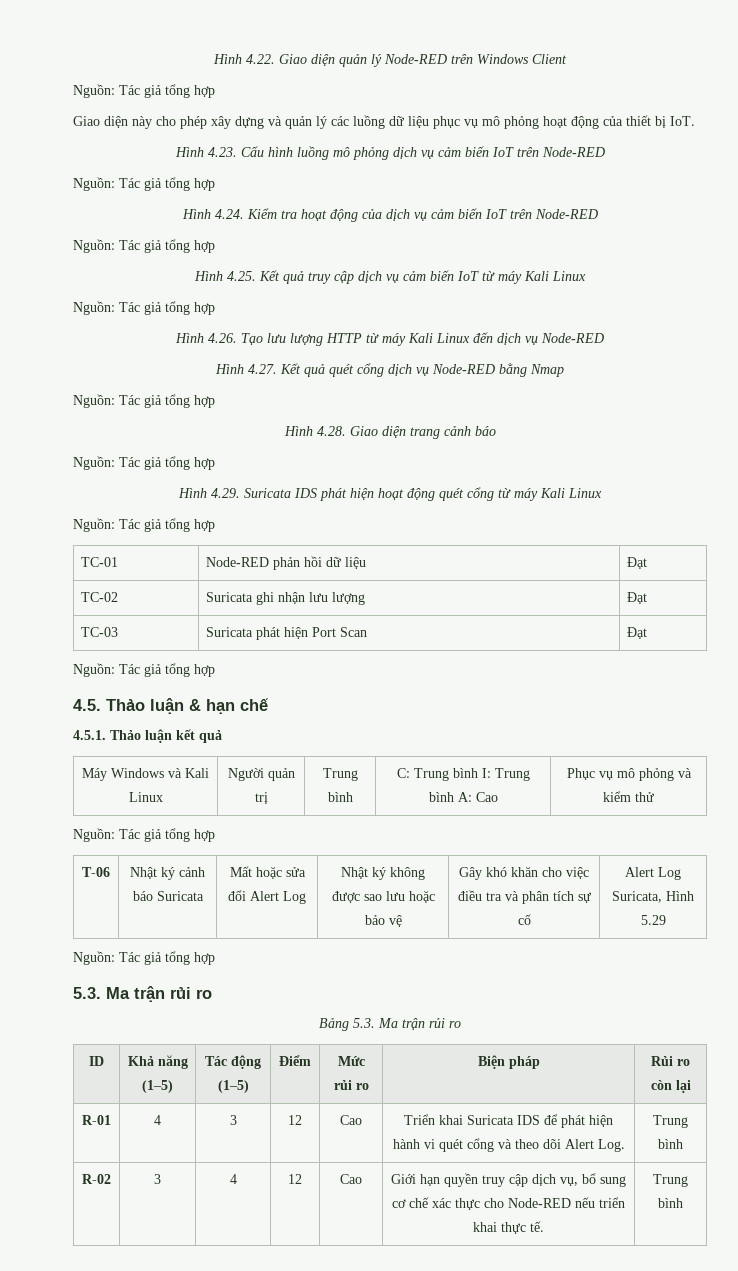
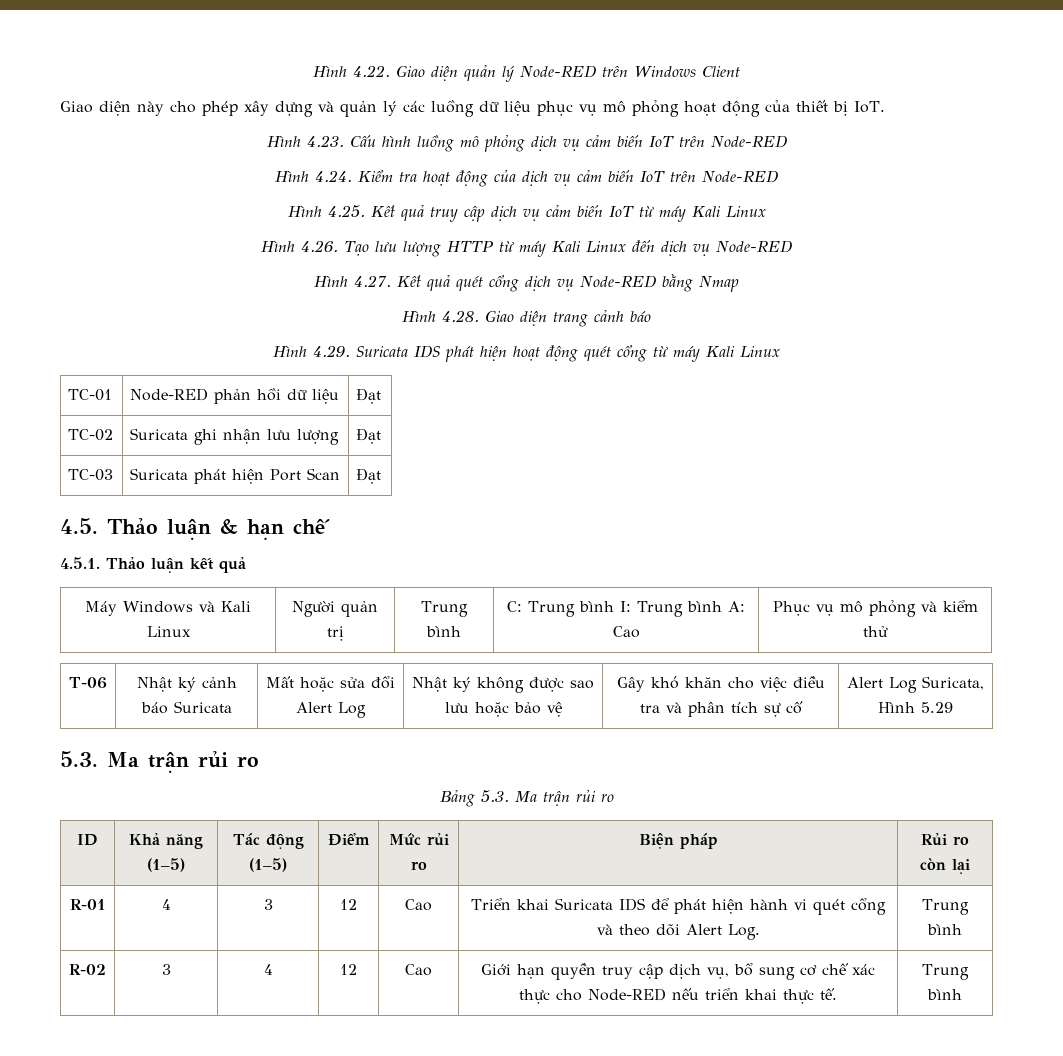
  Hình 4.22. Giao diện quản lý Node-RED trên Windows Client
- Nguồn: Tác giả tổng hợp
  Hình 4.23. Cấu hình luồng mô phỏng dịch vụ cảm biến IoT trên Node-RED
- Nguồn: Tác giả tổng hợp
  Hình 4.24. Kiểm tra hoạt động của dịch vụ cảm biến IoT trên Node-RED
- Nguồn: Tác giả tổng hợp
  Hình 4.25. Kết quả truy cập dịch vụ cảm biến IoT từ máy Kali Linux
- Nguồn: Tác giả tổng hợp
  Hình 4.27. Kết quả quét cổng dịch vụ Node-RED bằng Nmap
- Nguồn: Tác giả tổng hợp
  Hình 4.28. Giao diện trang cảnh báo
- Nguồn: Tác giả tổng hợp
  Hình 4.29. Suricata IDS phát hiện hoạt động quét cổng từ máy Kali Linux
- Nguồn: Tác giả tổng hợp
  TC-03 | Suricata phát hiện Port Scan | Đạt
- Nguồn: Tác giả tổng hợp
  Máy Windows và Kali Linux | Người quản trị | Trung bình | C: Trung bình I: Trung bình A: Cao | Phục vụ mô phỏng và kiểm thử
- Nguồn: Tác giả tổng hợp
  T-06 | Nhật ký cảnh báo Suricata | Mất hoặc sửa đổi Alert Log | Nhật ký không được sao lưu hoặc bảo vệ | Gây khó khăn cho việc điều tra và phân tích sự cố | Alert Log Suricata, Hình 5.29
- Nguồn: Tác giả tổng hợp

